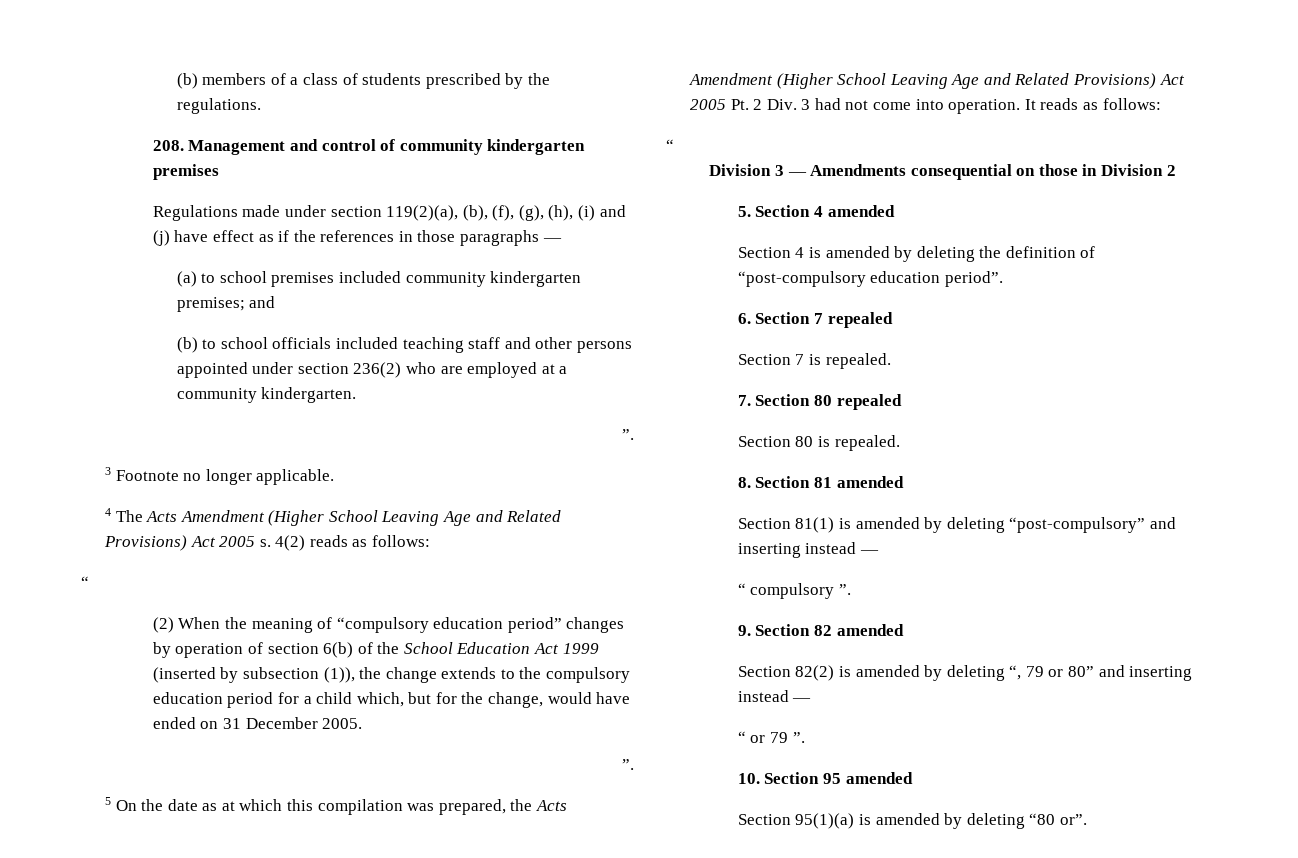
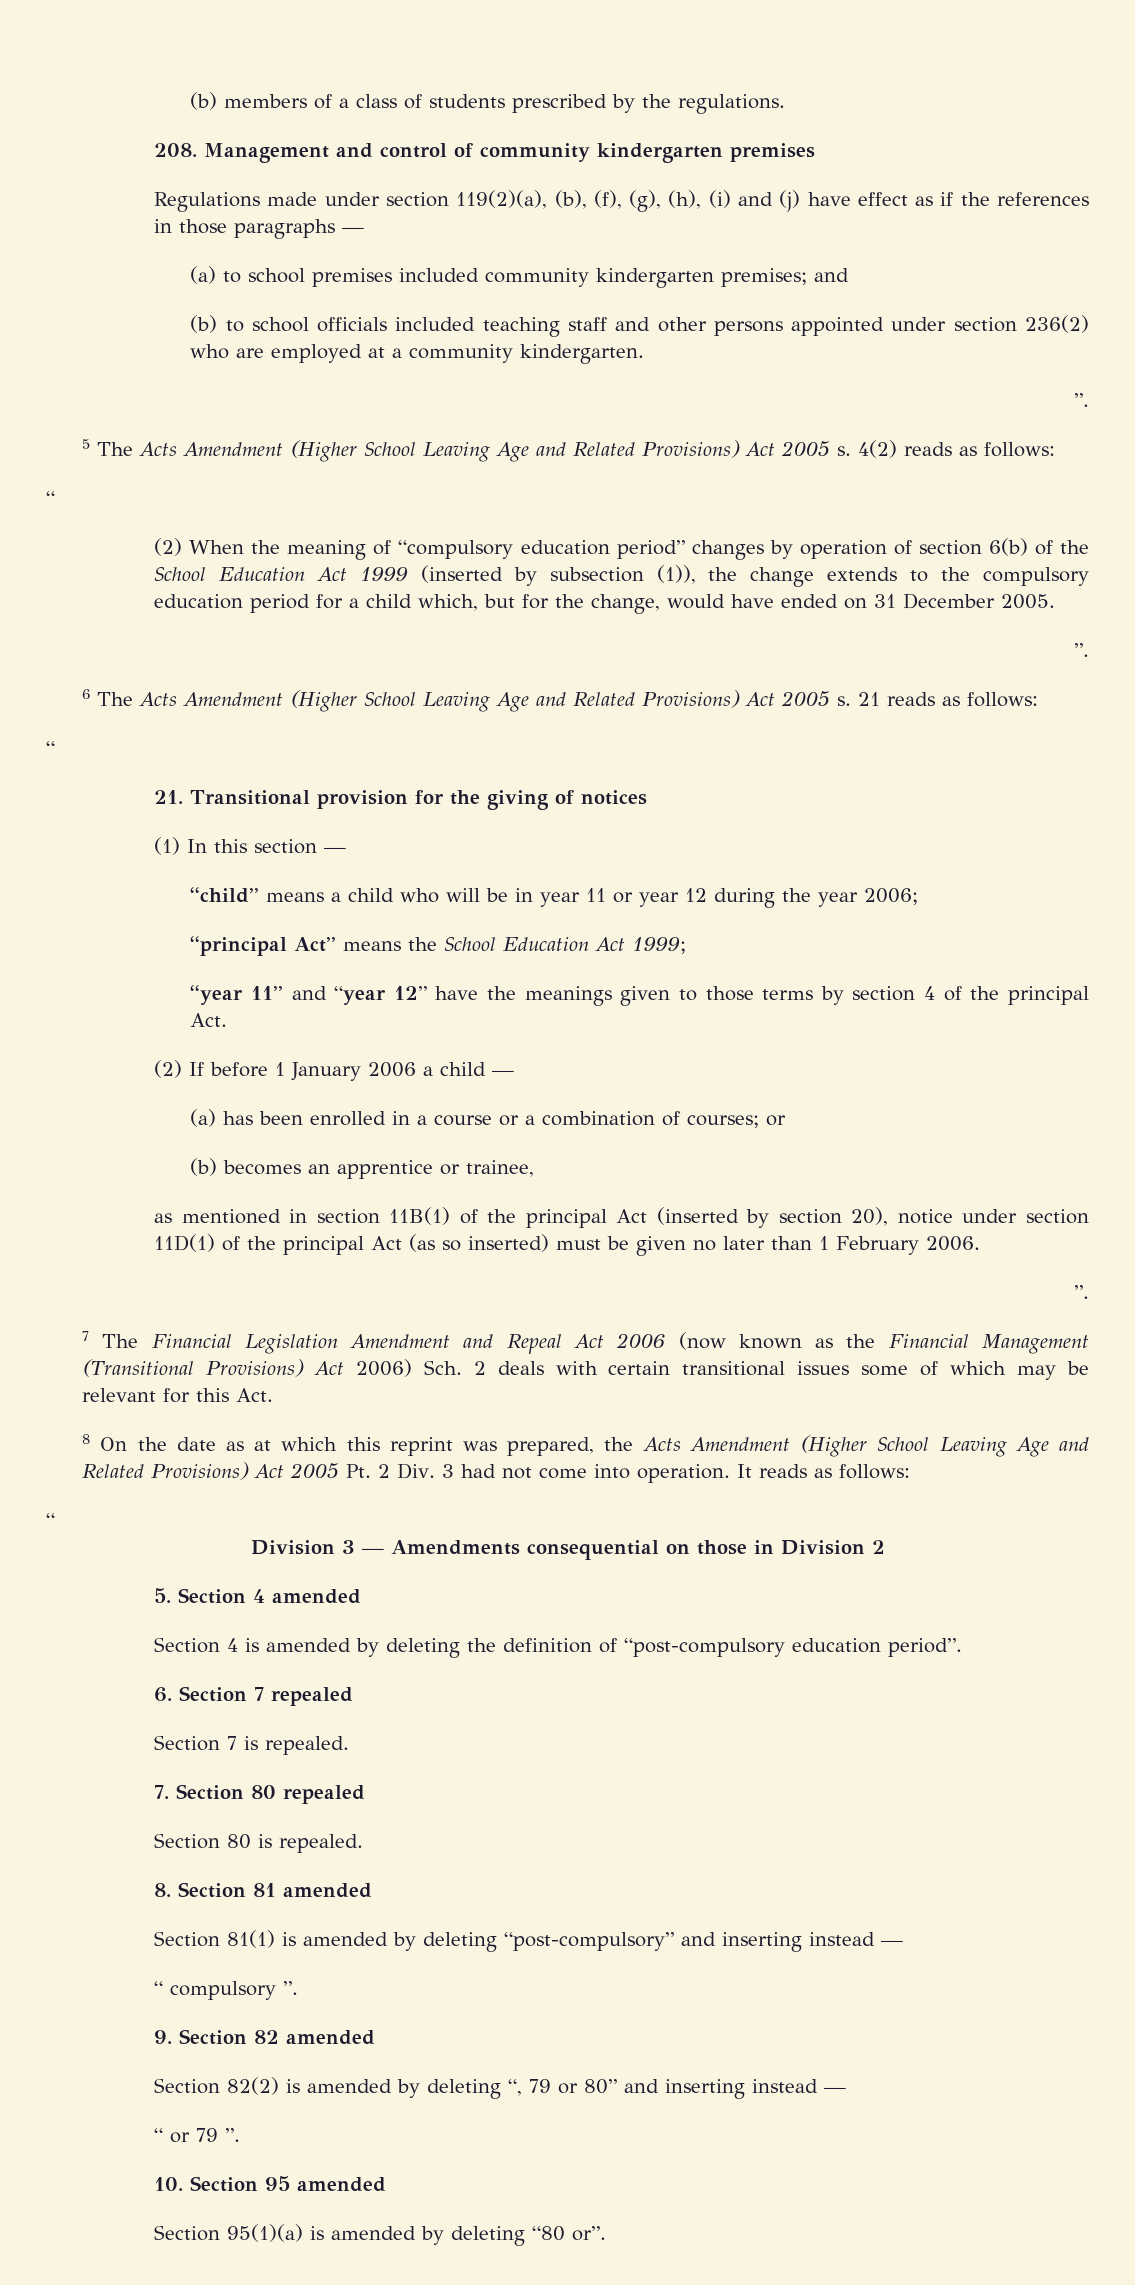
- 3 Footnote no longer applicable.
- 4 The Acts Amendment (Higher School Leaving Age and Related Provisions) Act 2005 s.
+ 5 The Acts Amendment (Higher School Leaving Age and Related Provisions) Act 2005 s.
- 5 On the date as at which this compilation was prepared, the Acts Amendment (Higher School Leaving Age and Related Provisions) Act 2005 Pt. 2 Div. 3 had not come into operation.
+ 6 The Acts Amendment (Higher School Leaving Age and Related Provisions) Act 2005 s. 21 reads as follows:
+ “
+ 21. Transitional provision for the giving of notices
+ (1) In this section —
+ “child” means a child who will be in year 11 or year 12 during the year 2006;
+ “principal Act” means the School Education Act 1999;
+ “year 11” and “year 12” have the meanings given to those terms by section 4 of the principal Act.
+ (2) If before 1 January 2006 a child —
+ (a) has been enrolled in a course or a combination of courses; or
+ (b) becomes an apprentice or trainee,
+ as mentioned in section 11B(1) of the principal Act (inserted by section 20), notice under section 11D(1) of the principal Act (as so inserted) must be given no later than 1 February 2006.
+ ”.
+ 7 The Financial Legislation Amendment and Repeal Act 2006 (now known as the Financial Management (Transitional Provisions) Act 2006) Sch. 2 deals with certain transitional issues some of which may be relevant for this Act.
+ 8 On the date as at which this reprint was prepared, the Acts Amendment (Higher School Leaving Age and Related Provisions) Act 2005 Pt. 2 Div. 3 had not come into operation.

